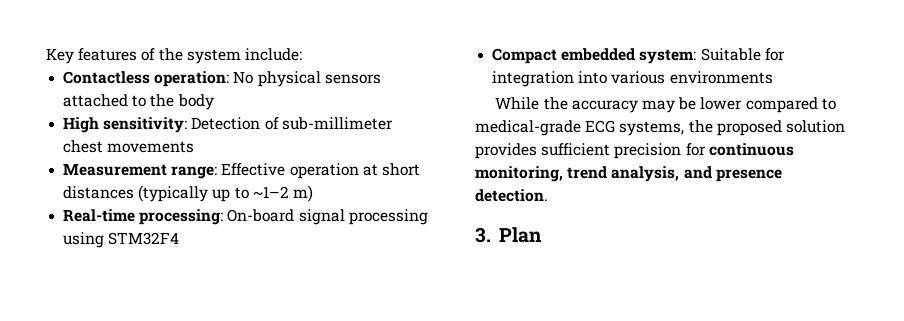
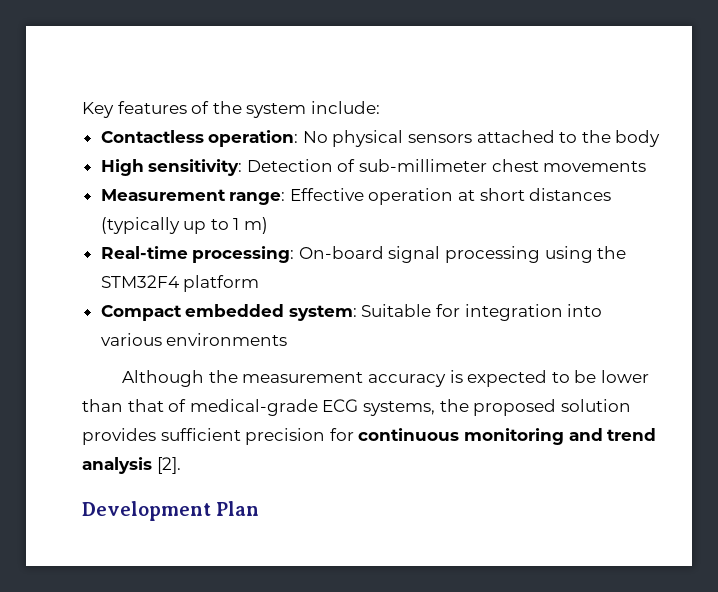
- Measurement range: Effective operation at short distances (typically up to ~1–2 m)
+ Measurement range: Effective operation at short distances (typically up to 1 m)
- Real-time processing: On-board signal processing using STM32F4
+ Real-time processing: On-board signal processing using the STM32F4 platform
- While the accuracy may be lower compared to medical-grade ECG systems, the proposed solution provides sufficient precision for continuous monitoring, trend analysis, and presence detection.
- 3. Plan
+ Although the measurement accuracy is expected to be lower than that of medical-grade ECG systems, the proposed solution provides sufficient precision for continuous monitoring and trend analysis [2].
+ Development Plan

